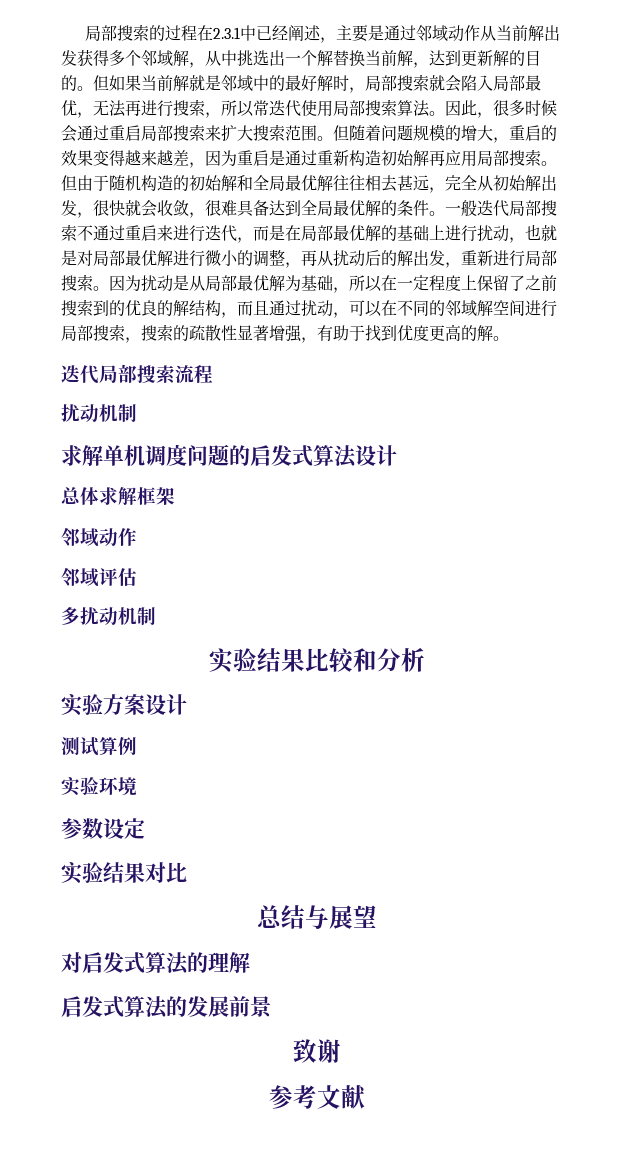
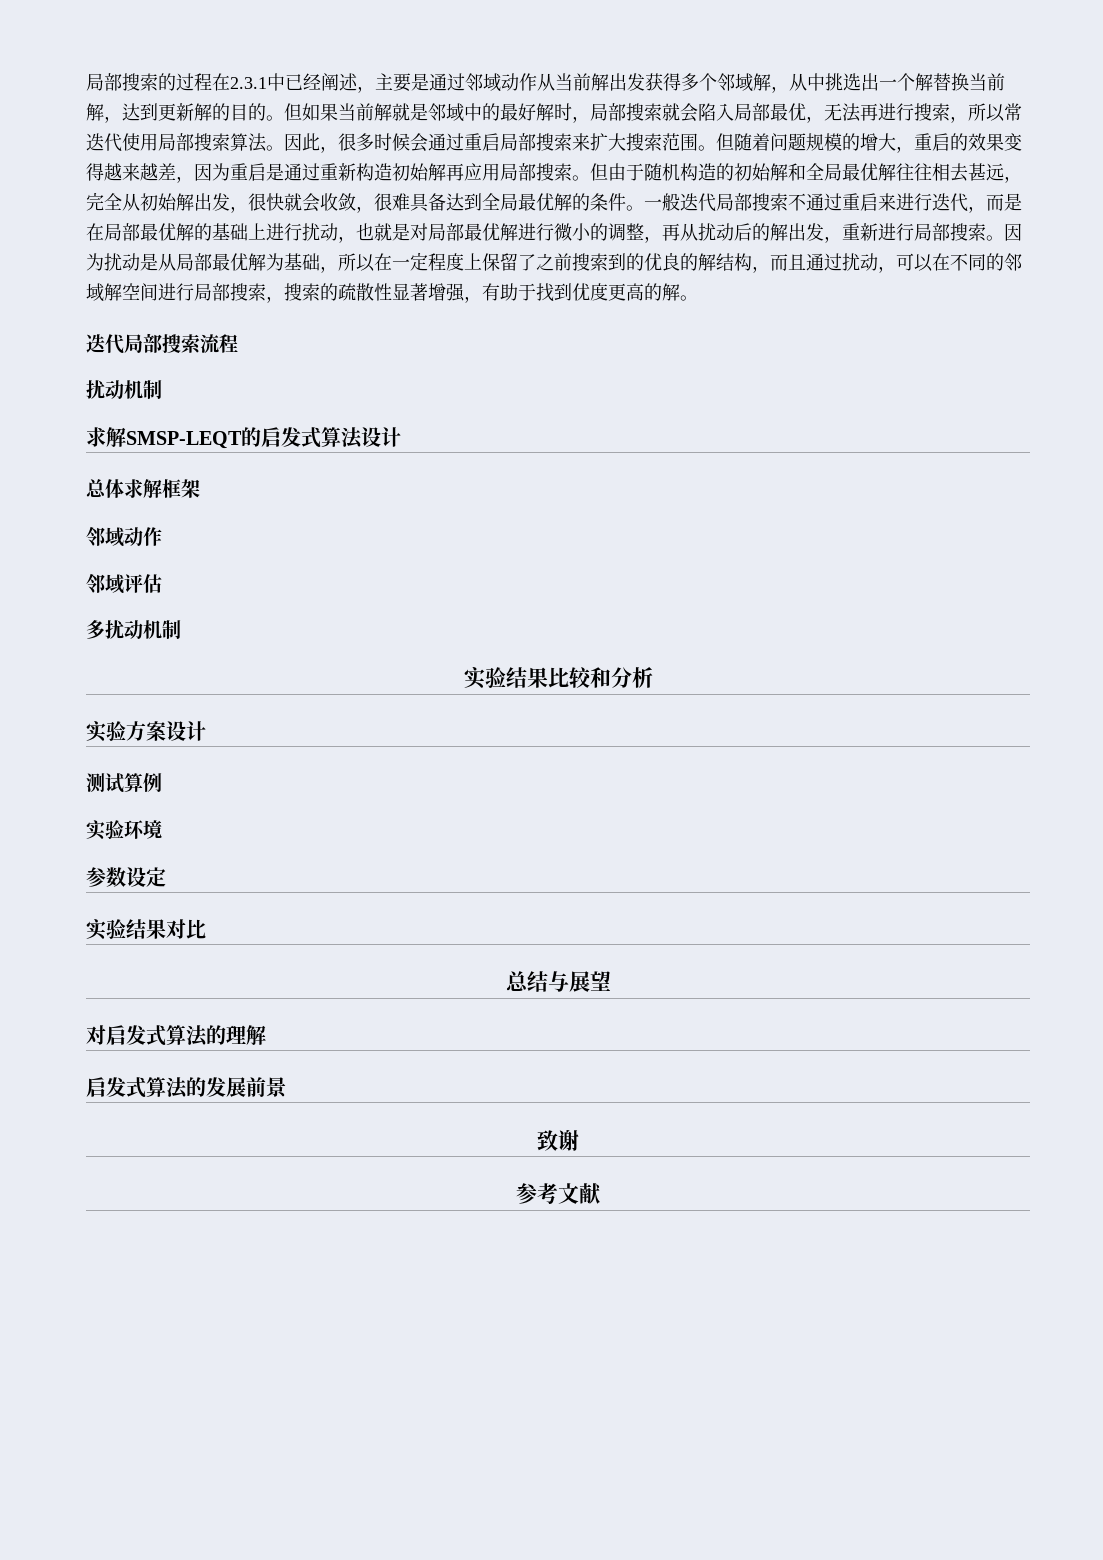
- 求解单机调度问题的启发式算法设计
+ 求解SMSP-LEQT的启发式算法设计

